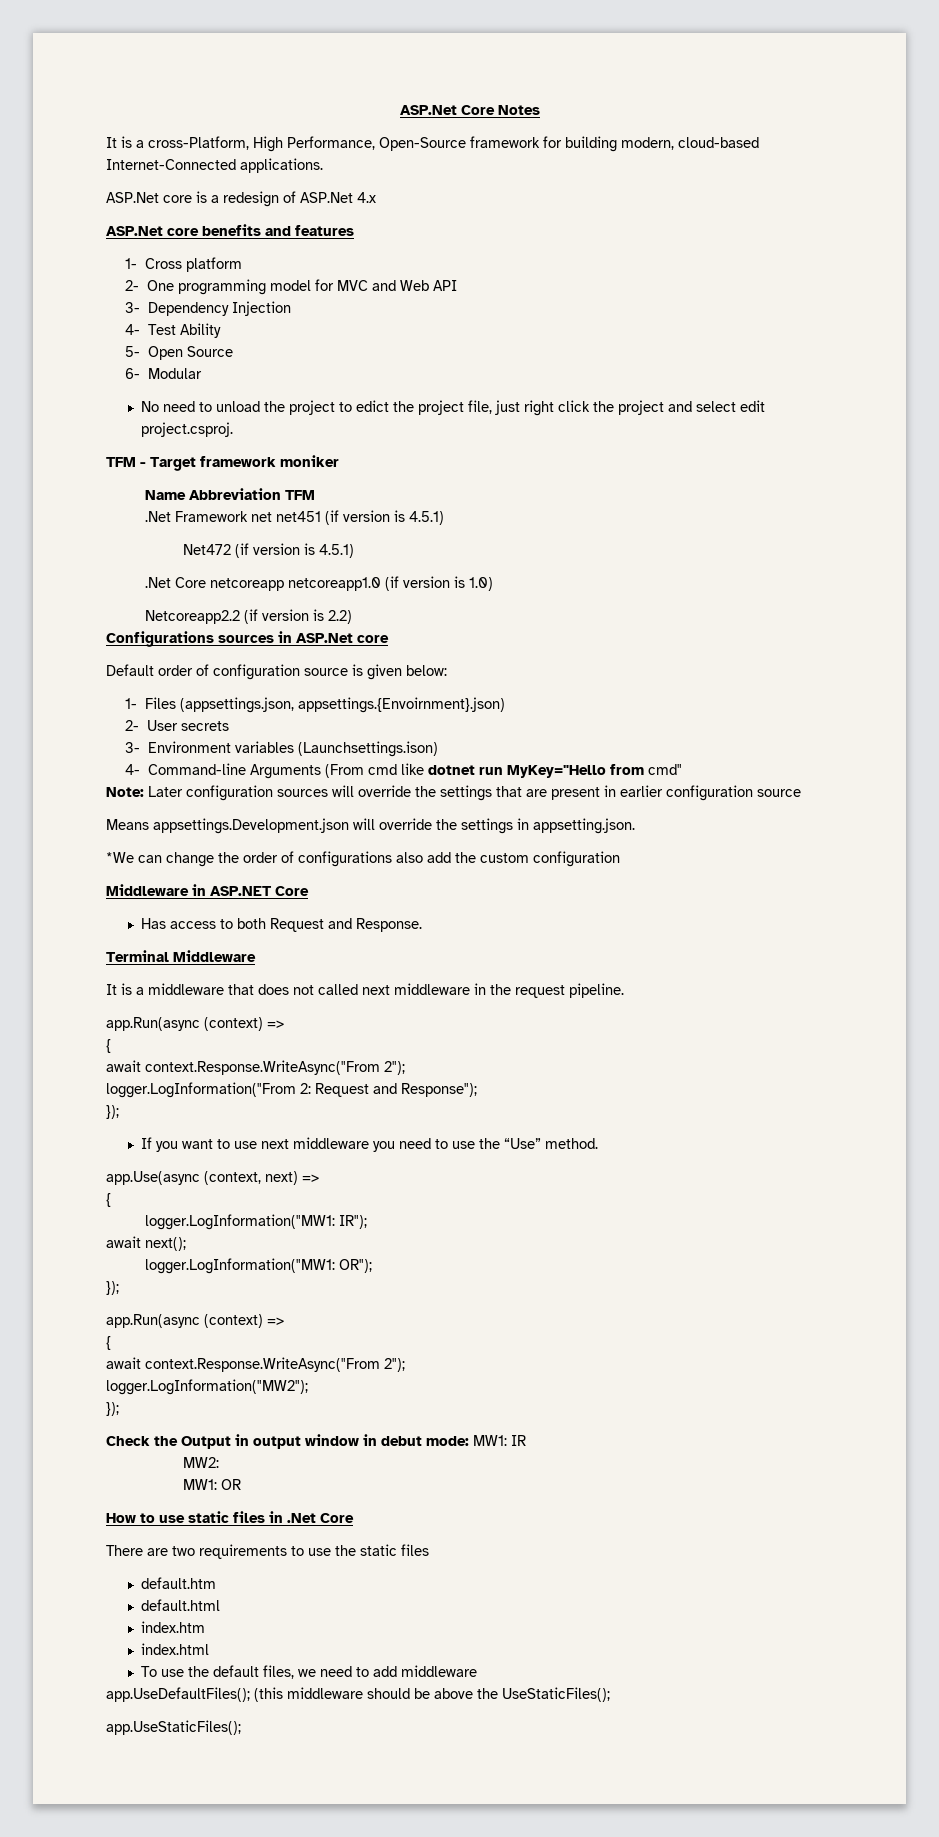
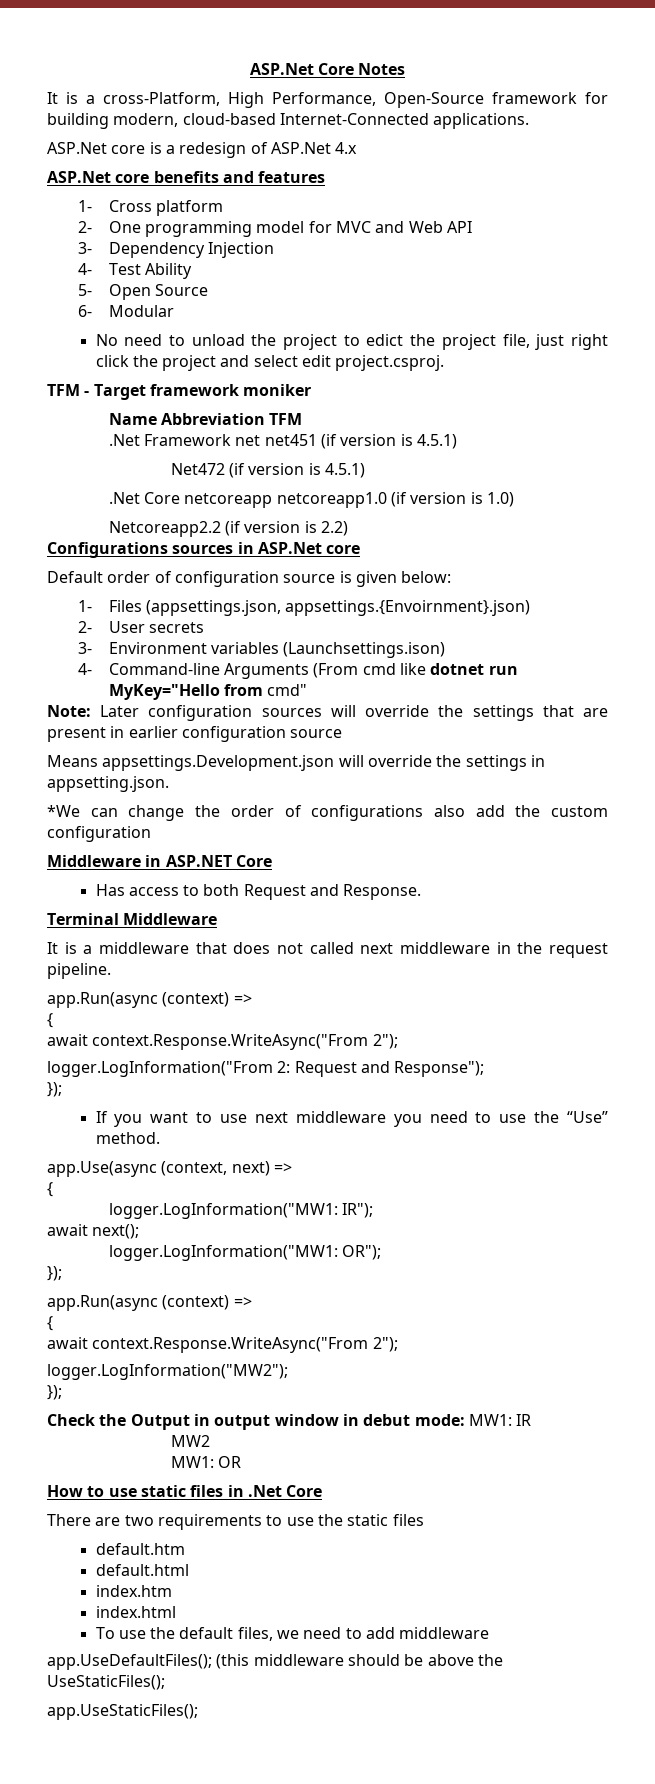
- MW2:
+ MW2

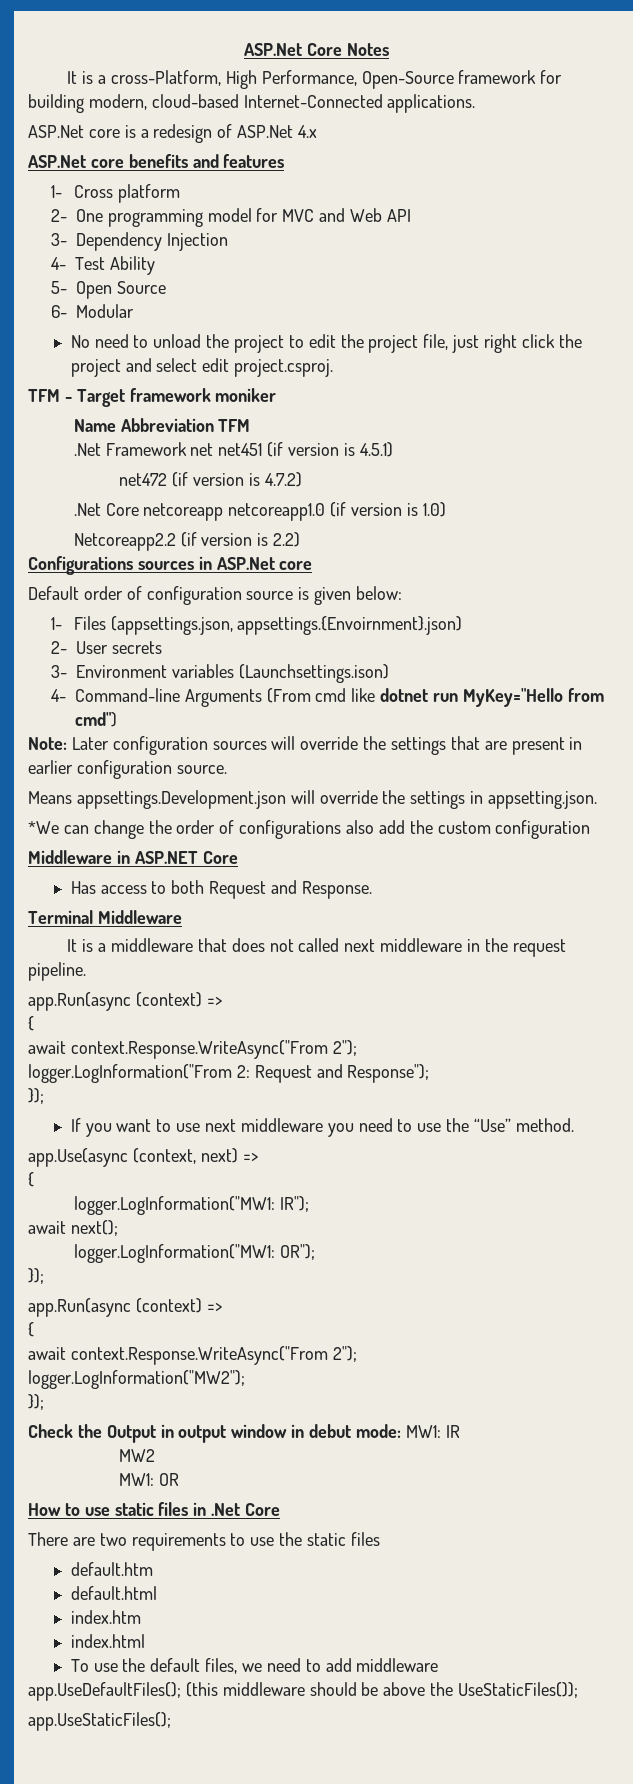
- No need to unload the project to edict the project file, just right click the project and select edit project.csproj.
+ No need to unload the project to edit the project file, just right click the project and select edit project.csproj.
- Net472 (if version is 4.5.1)
+ net472 (if version is 4.7.2)
- 4- Command-line Arguments (From cmd like dotnet run MyKey="Hello from cmd"
+ 4- Command-line Arguments (From cmd like dotnet run MyKey="Hello from cmd")
- Note: Later configuration sources will override the settings that are present in earlier configuration source
+ Note: Later configuration sources will override the settings that are present in earlier configuration source.
- app.UseDefaultFiles(); (this middleware should be above the UseStaticFiles();
+ app.UseDefaultFiles(); (this middleware should be above the UseStaticFiles());

